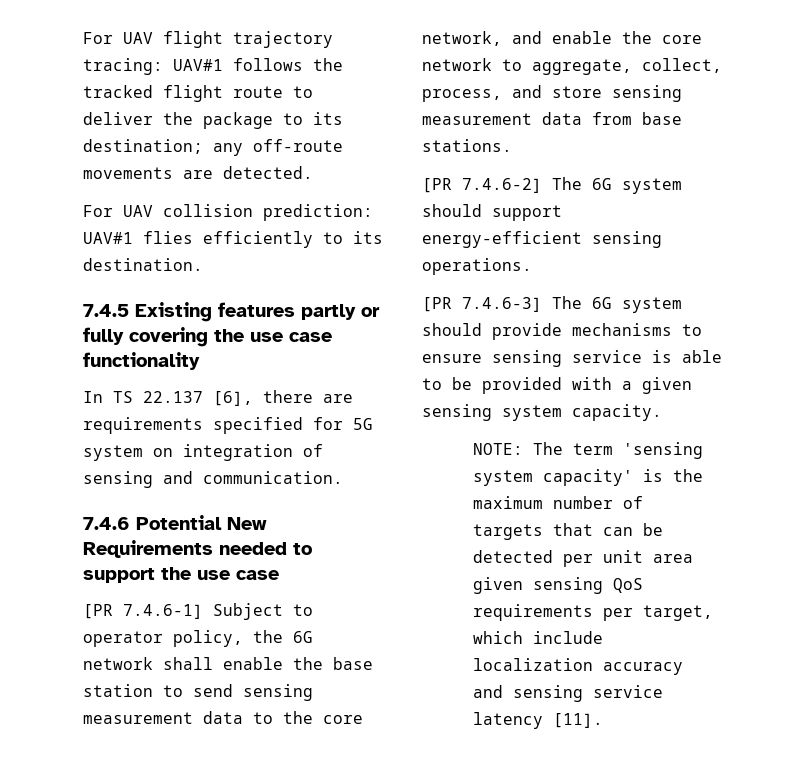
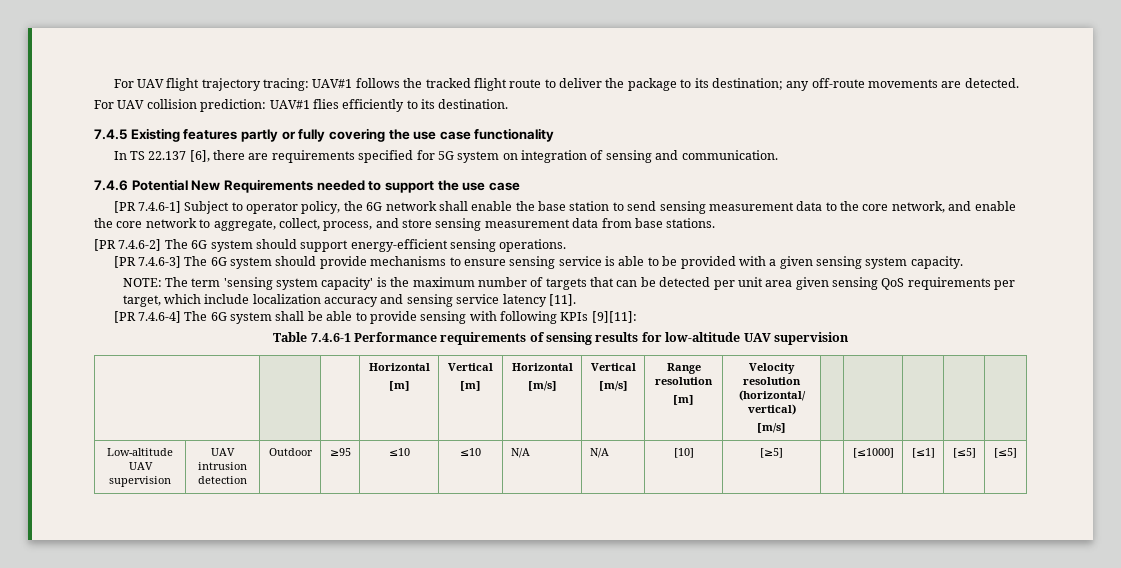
+ [PR 7.4.6-4] The 6G system shall be able to provide sensing with following KPIs [9][11]:
+ Table 7.4.6-1 Performance requirements of sensing results for low-altitude UAV supervision
+ | | | Horizontal
+ [m] | Vertical
+ [m] | Horizontal
+ [m/s] | Vertical
+ [m/s] | Range resolution
+ [m] | Velocity resolution (horizontal/ vertical)
+ [m/s] | | | | |
+ Low-altitude UAV supervision | UAV intrusion detection | Outdoor | ≥95 | ≤10 | ≤10 | N/A | N/A | [10] | [≥5] | | [≤1000] | [≤1] | [≤5] | [≤5]

